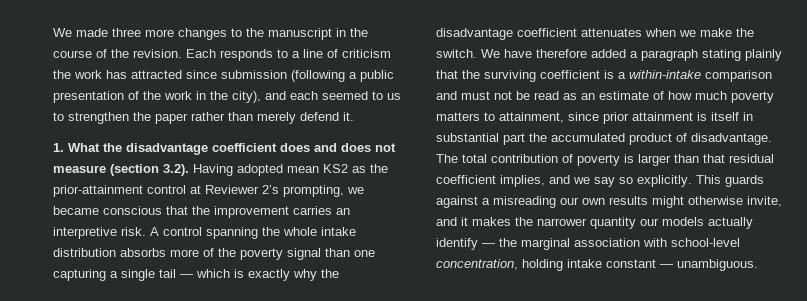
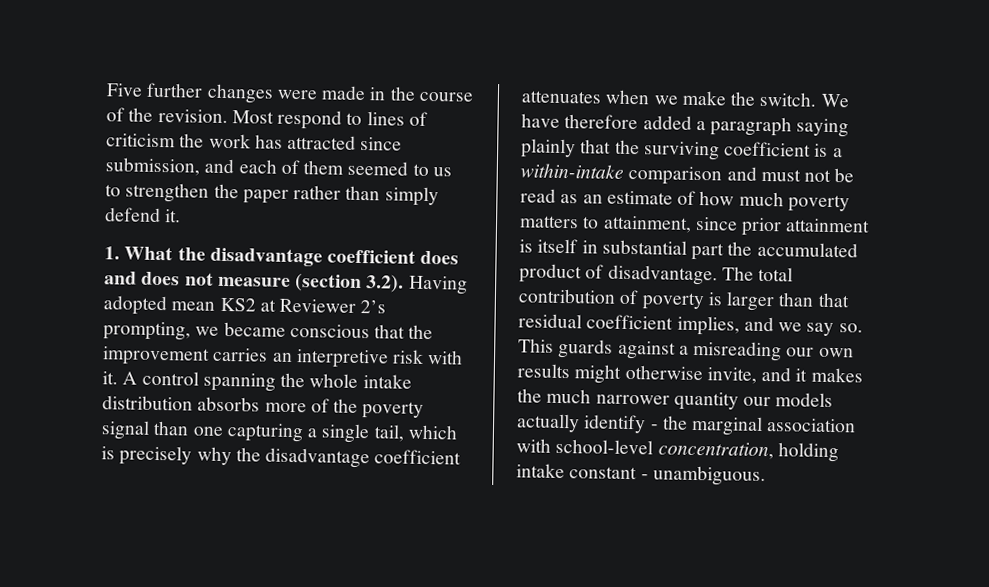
- We made three more changes to the manuscript in the course of the revision.
+ Five further changes were made in the course of the revision.
- Each responds to a line of criticism the work has attracted since submission (following a public presentation of the work in the city), and each seemed to us to strengthen the paper rather than merely defend it.
+ Most respond to lines of criticism the work has attracted since submission, and each of them seemed to us to strengthen the paper rather than simply defend it.
- 1. What the disadvantage coefficient does and does not measure (section 3.2). Having adopted mean KS2 as the prior-attainment control at Reviewer 2’s prompting, we became conscious that the improvement carries an interpretive risk.
+ 1. What the disadvantage coefficient does and does not measure (section 3.2). Having adopted mean KS2 at Reviewer 2’s prompting, we became conscious that the improvement carries an interpretive risk with it.
- A control spanning the whole intake distribution absorbs more of the poverty signal than one capturing a single tail — which is exactly why the disadvantage coefficient attenuates when we make the switch.
+ A control spanning the whole intake distribution absorbs more of the poverty signal than one capturing a single tail, which is precisely why the disadvantage coefficient attenuates when we make the switch.
- We have therefore added a paragraph stating plainly that the surviving coefficient is a within-intake comparison and must not be read as an estimate of how much poverty matters to attainment, since prior attainment is itself in substantial part the accumulated product of disadvantage.
+ We have therefore added a paragraph saying plainly that the surviving coefficient is a within-intake comparison and must not be read as an estimate of how much poverty matters to attainment, since prior attainment is itself in substantial part the accumulated product of disadvantage.
- The total contribution of poverty is larger than that residual coefficient implies, and we say so explicitly.
+ The total contribution of poverty is larger than that residual coefficient implies, and we say so.
- This guards against a misreading our own results might otherwise invite, and it makes the narrower quantity our models actually identify — the marginal association with school-level concentration, holding intake constant — unambiguous.
+ This guards against a misreading our own results might otherwise invite, and it makes the much narrower quantity our models actually identify - the marginal association with school-level concentration, holding intake constant - unambiguous.

